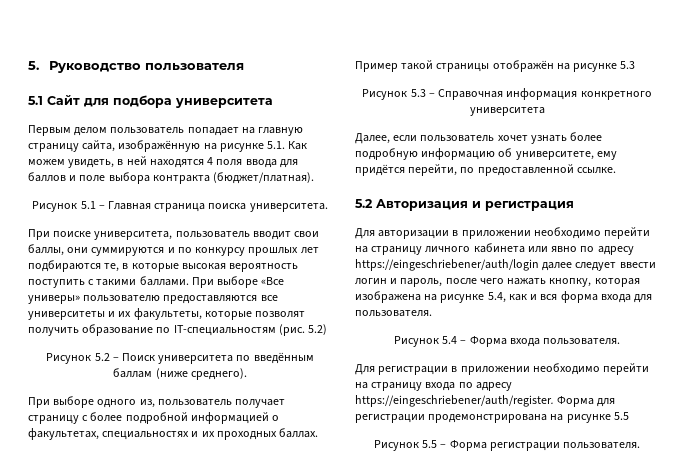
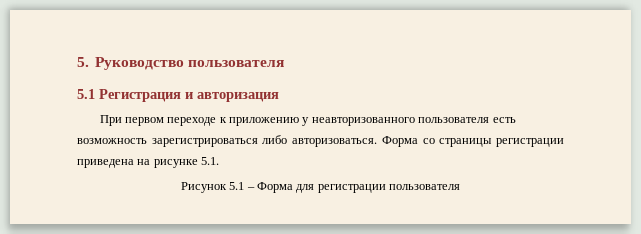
- 5.1 Сайт для подбора университета
- Первым делом пользователь попадает на главную страницу сайта, изображённую на рисунке 5.1. Как можем увидеть, в ней находятся 4 поля ввода для баллов и поле выбора контракта (бюджет/платная).
- Рисунок 5.1 – Главная страница поиска университета.
- При поиске университета, пользователь вводит свои баллы, они суммируются и по конкурсу прошлых лет подбираются те, в которые высокая вероятность поступить с такими баллами. При выборе «Все универы» пользователю предоставляются все университеты и их факультеты, которые позволят получить образование по IT-специальностям (рис. 5.2)
- Рисунок 5.2 – Поиск университета по введённым баллам (ниже среднего).
- При выборе одного из, пользователь получает страницу с более подробной информацией о факультетах, специальностях и их проходных баллах. Пример такой страницы отображён на рисунке 5.3
- Рисунок 5.3 – Справочная информация конкретного университета
- Далее, если пользователь хочет узнать более подробную информацию об университете, ему придётся перейти, по предоставленной ссылке.
- 5.2 Авторизация и регистрация
- Для авторизации в приложении необходимо перейти на страницу личного кабинета или явно по адресу https://eingeschriebener/auth/login далее следует ввести логин и пароль, после чего нажать кнопку, которая изображена на рисунке 5.4, как и вся форма входа для пользователя.
- Рисунок 5.4 – Форма входа пользователя.
- Для регистрации в приложении необходимо перейти на страницу входа по адресу https://eingeschriebener/auth/register. Форма для регистрации продемонстрирована на рисунке 5.5
- Рисунок 5.5 – Форма регистрации пользователя.
+ 5.1 Регистрация и авторизация
+ При первом переходе к приложению у неавторизованного пользователя есть возможность зарегистрироваться либо авторизоваться. Форма со страницы регистрации приведена на рисунке 5.1.
+ Рисунок 5.1 – Форма для регистрации пользователя

